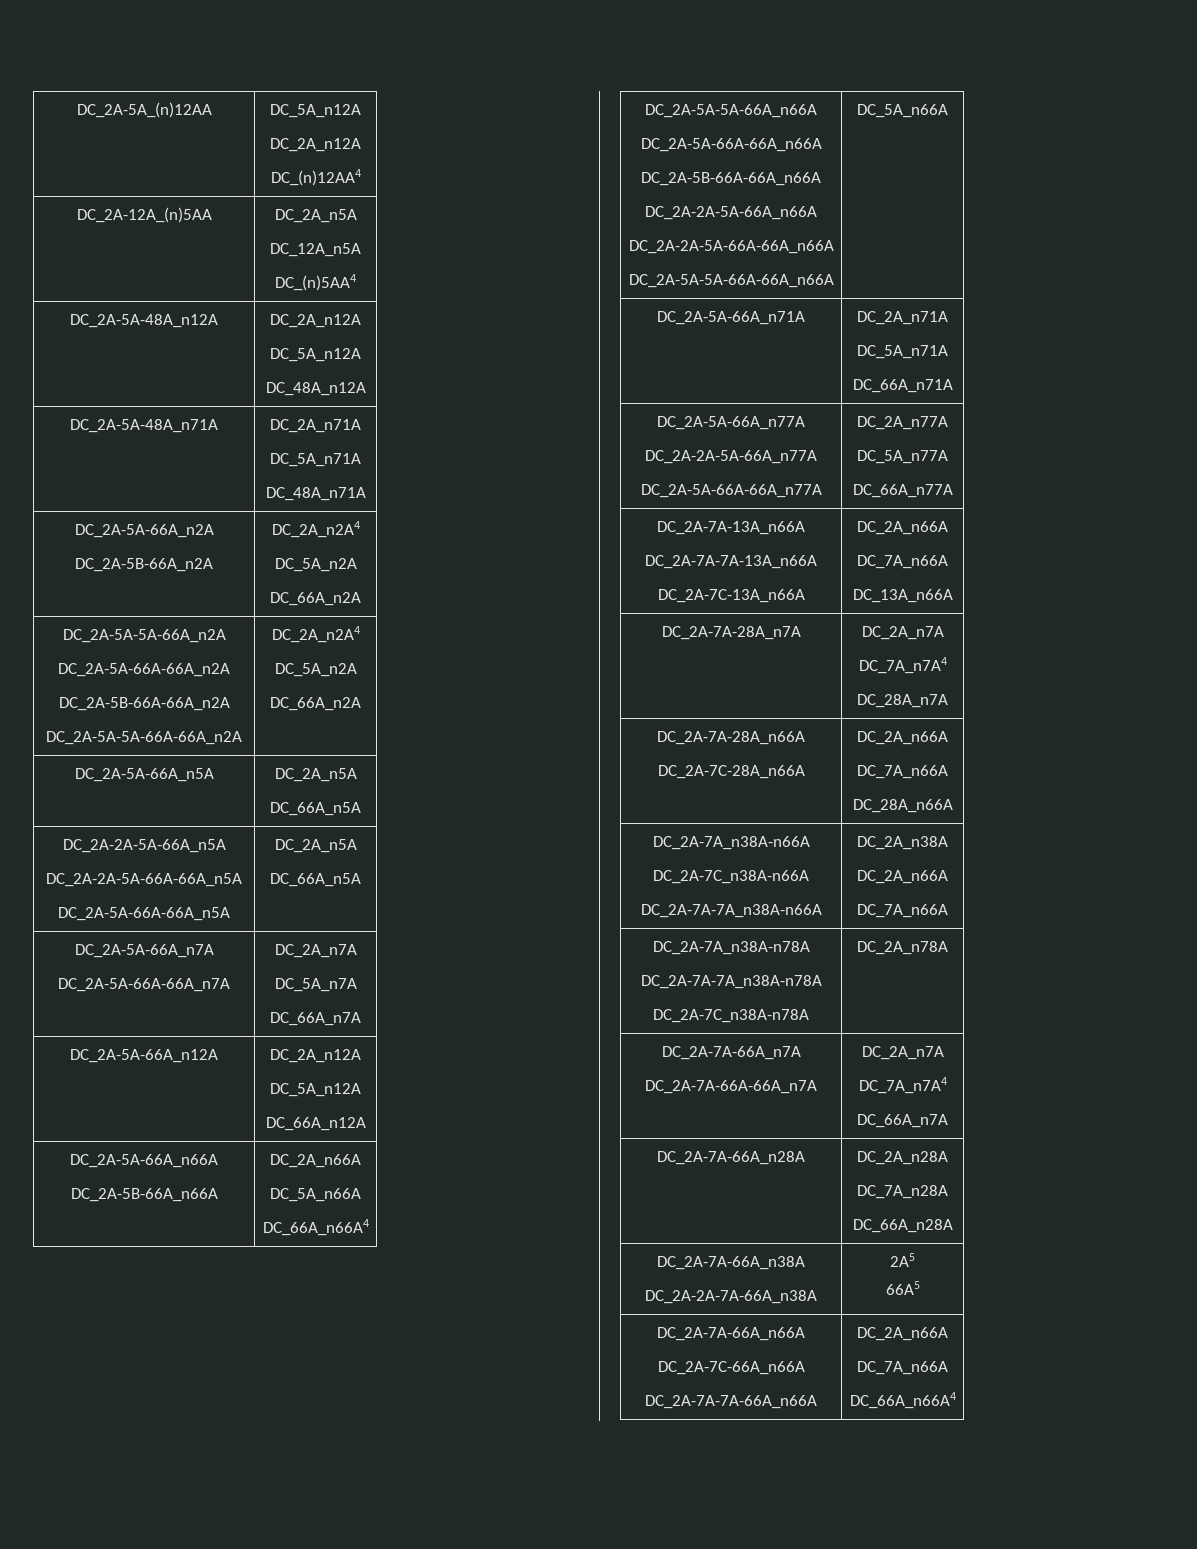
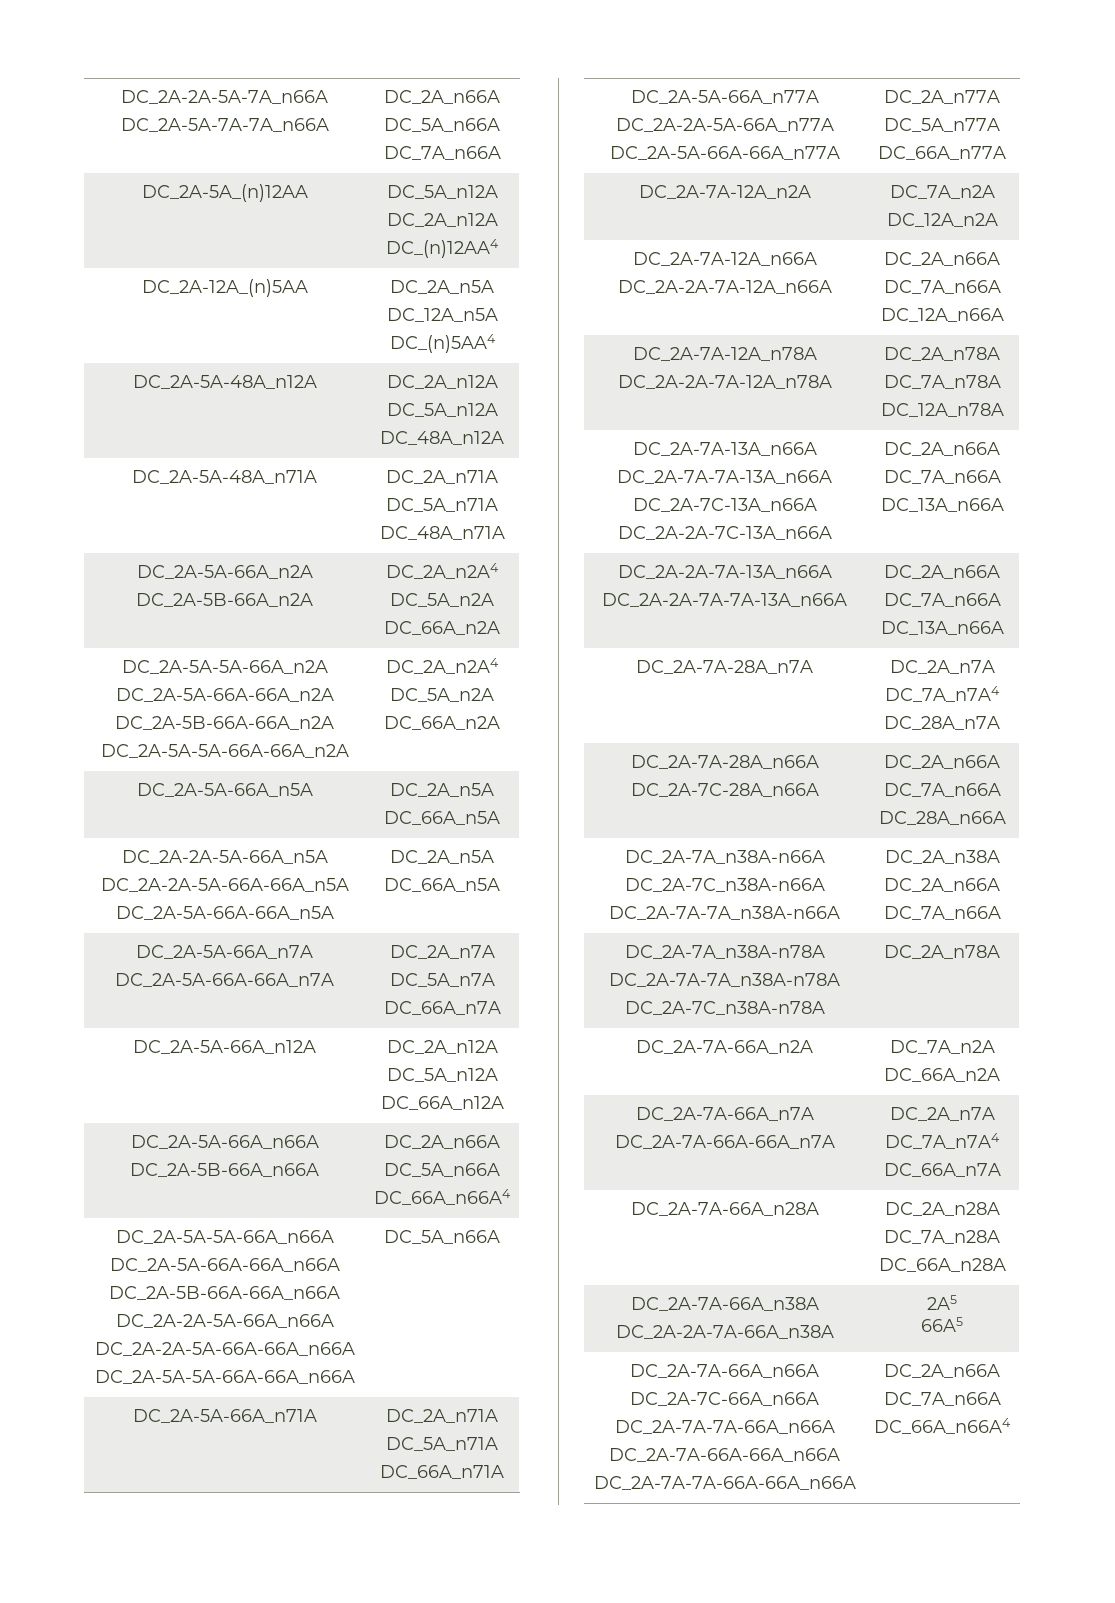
+ DC_2A-2A-5A-7A_n66A
+ DC_2A-5A-7A-7A_n66A | DC_2A_n66A
+ DC_5A_n66A
+ DC_7A_n66A
+ DC_2A-7A-12A_n2A | DC_7A_n2A
+ DC_12A_n2A
+ DC_2A-7A-12A_n66A
+ DC_2A-2A-7A-12A_n66A | DC_2A_n66A
+ DC_7A_n66A
+ DC_12A_n66A
+ DC_2A-7A-12A_n78A
+ DC_2A-2A-7A-12A_n78A | DC_2A_n78A
+ DC_7A_n78A
+ DC_12A_n78A
  DC_2A-7A-13A_n66A
  DC_2A-7A-7A-13A_n66A
- DC_2A-7C-13A_n66A | DC_2A_n66A
+ DC_2A-7C-13A_n66A
+ DC_2A-2A-7C-13A_n66A | DC_2A_n66A
+ DC_7A_n66A
+ DC_13A_n66A
+ DC_2A-2A-7A-13A_n66A
+ DC_2A-2A-7A-7A-13A_n66A | DC_2A_n66A
+ DC_2A-7A-66A_n2A | DC_7A_n2A
+ DC_66A_n2A
  DC_2A-7A-66A_n66A
  DC_2A-7C-66A_n66A
- DC_2A-7A-7A-66A_n66A | DC_2A_n66A
+ DC_2A-7A-7A-66A_n66A
+ DC_2A-7A-66A-66A_n66A
+ DC_2A-7A-7A-66A-66A_n66A | DC_2A_n66A

